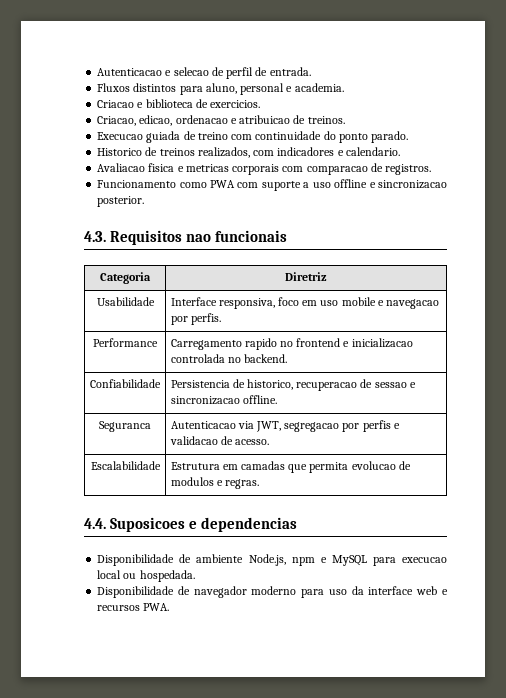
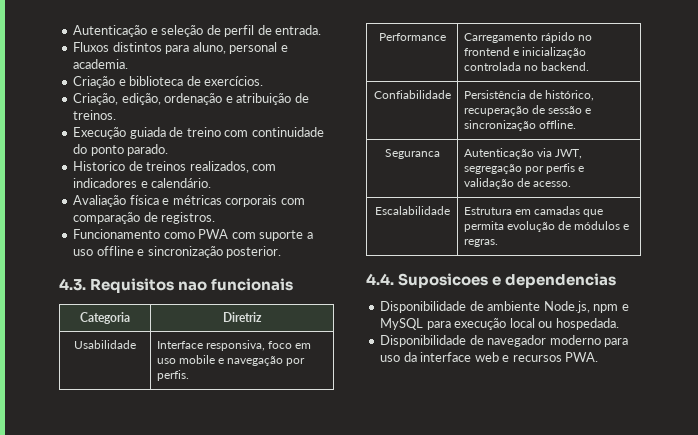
- Autenticacao e selecao de perfil de entrada.
+ Autenticação e seleção de perfil de entrada.
- Criacao e biblioteca de exercicios.
- Criacao, edicao, ordenacao e atribuicao de treinos.
+ Criação e biblioteca de exercícios.
+ Criação, edição, ordenação e atribuição de treinos.
- Execucao guiada de treino com continuidade do ponto parado.
+ Execução guiada de treino com continuidade do ponto parado.
- Historico de treinos realizados, com indicadores e calendario.
- Avaliacao fisica e metricas corporais com comparacao de registros.
+ Historico de treinos realizados, com indicadores e calendário.
+ Avaliação física e métricas corporais com comparação de registros.
- Funcionamento como PWA com suporte a uso offline e sincronizacao posterior.
+ Funcionamento como PWA com suporte a uso offline e sincronização posterior.
- Usabilidade | Interface responsiva, foco em uso mobile e navegacao por perfis.
+ Usabilidade | Interface responsiva, foco em uso mobile e navegação por perfis.
- Performance | Carregamento rapido no frontend e inicializacao controlada no backend.
+ Performance | Carregamento rápido no frontend e inicialização controlada no backend.
- Confiabilidade | Persistencia de historico, recuperacao de sessao e sincronizacao offline.
+ Confiabilidade | Persistência de histórico, recuperação de sessão e sincronização offline.
- Seguranca | Autenticacao via JWT, segregacao por perfis e validacao de acesso.
+ Seguranca | Autenticação via JWT, segregação por perfis e validação de acesso.
- Escalabilidade | Estrutura em camadas que permita evolucao de modulos e regras.
+ Escalabilidade | Estrutura em camadas que permita evolução de módulos e regras.
- Disponibilidade de ambiente Node.js, npm e MySQL para execucao local ou hospedada.
+ Disponibilidade de ambiente Node.js, npm e MySQL para execução local ou hospedada.

